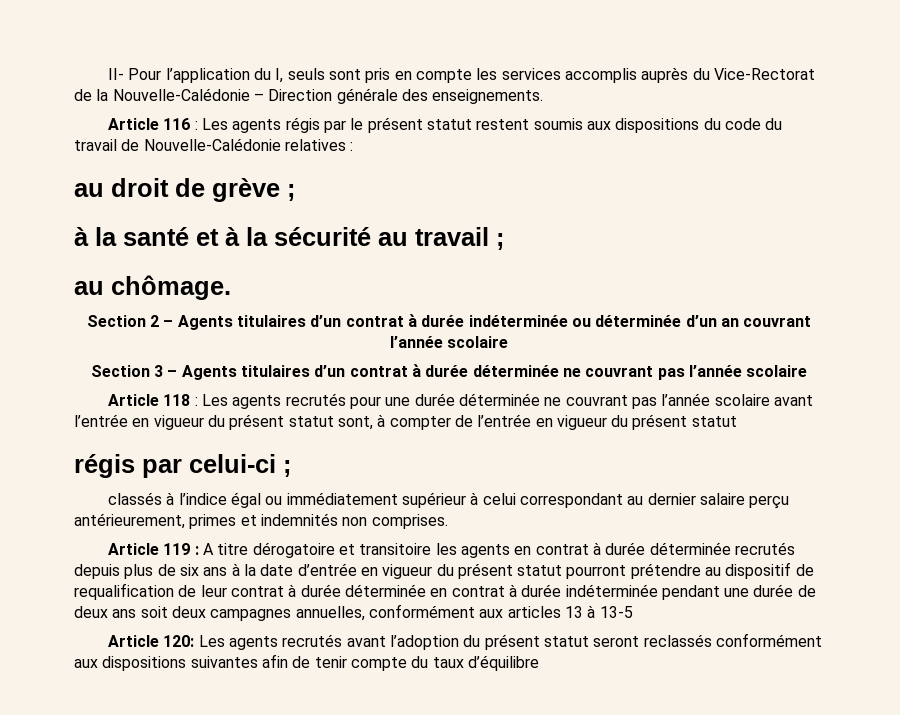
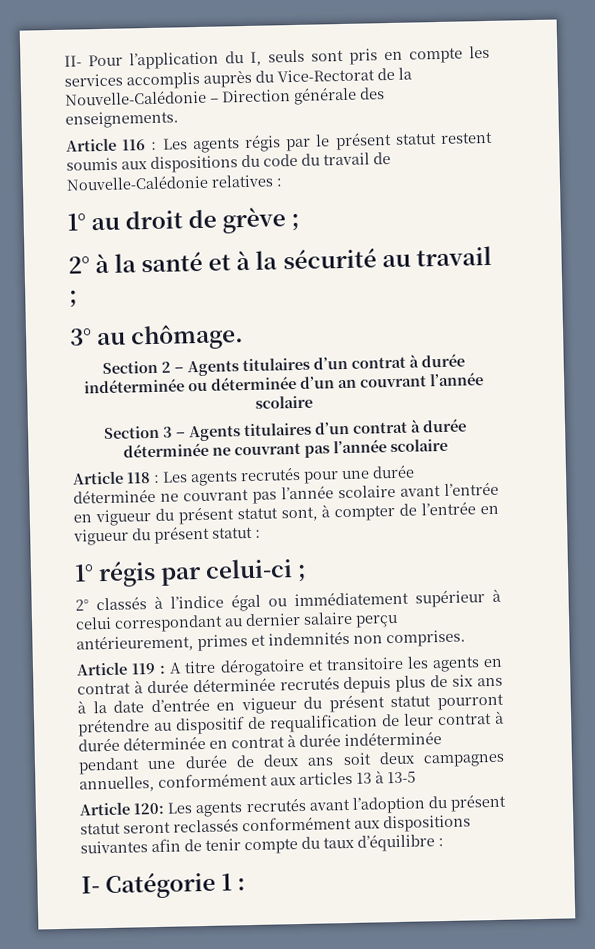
- au droit de grève ;
+ 1° au droit de grève ;
- à la santé et à la sécurité au travail ;
+ 2° à la santé et à la sécurité au travail ;
- au chômage.
+ 3° au chômage.
- Article 118 : Les agents recrutés pour une durée déterminée ne couvrant pas l’année scolaire avant l’entrée en vigueur du présent statut sont, à compter de l’entrée en vigueur du présent statut
- régis par celui-ci ;
+ Article 118 : Les agents recrutés pour une durée déterminée ne couvrant pas l’année scolaire avant l’entrée en vigueur du présent statut sont, à compter de l’entrée en vigueur du présent statut :
+ 1° régis par celui-ci ;
- classés à l’indice égal ou immédiatement supérieur à celui correspondant au dernier salaire perçu antérieurement, primes et indemnités non comprises.
+ 2° classés à l’indice égal ou immédiatement supérieur à celui correspondant au dernier salaire perçu antérieurement, primes et indemnités non comprises.
- Article 120: Les agents recrutés avant l’adoption du présent statut seront reclassés conformément aux dispositions suivantes afin de tenir compte du taux d’équilibre
+ Article 120: Les agents recrutés avant l’adoption du présent statut seront reclassés conformément aux dispositions suivantes afin de tenir compte du taux d’équilibre :
+ I- Catégorie 1 :

